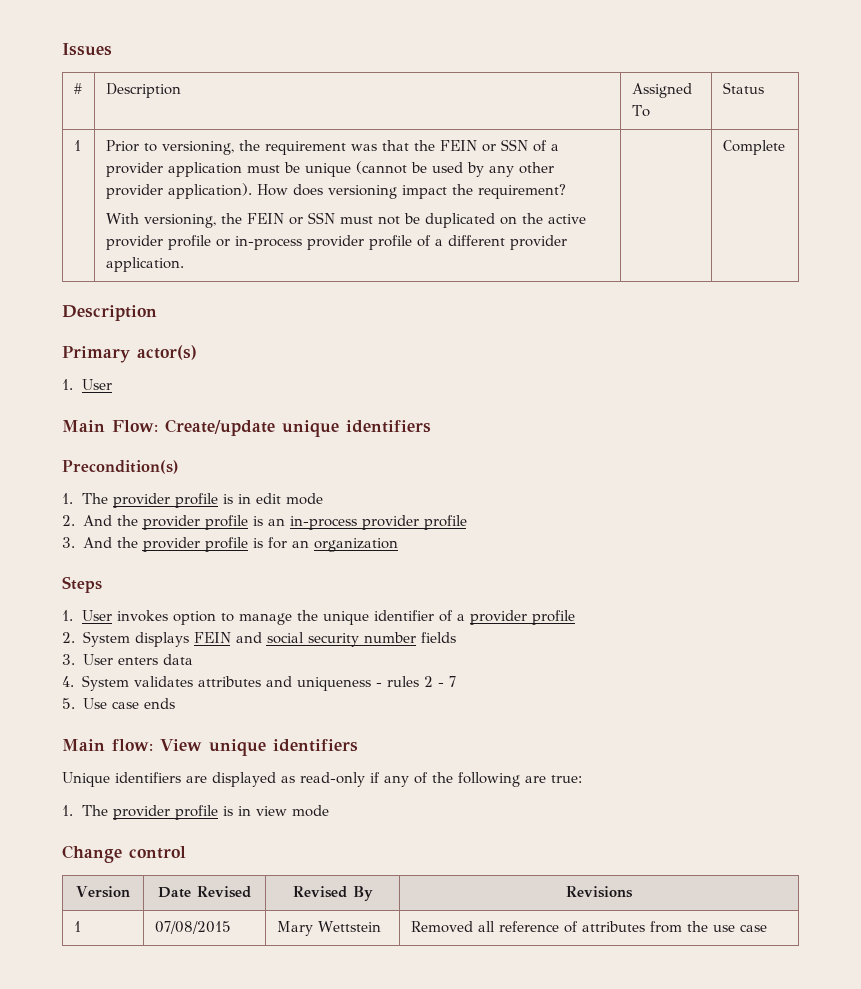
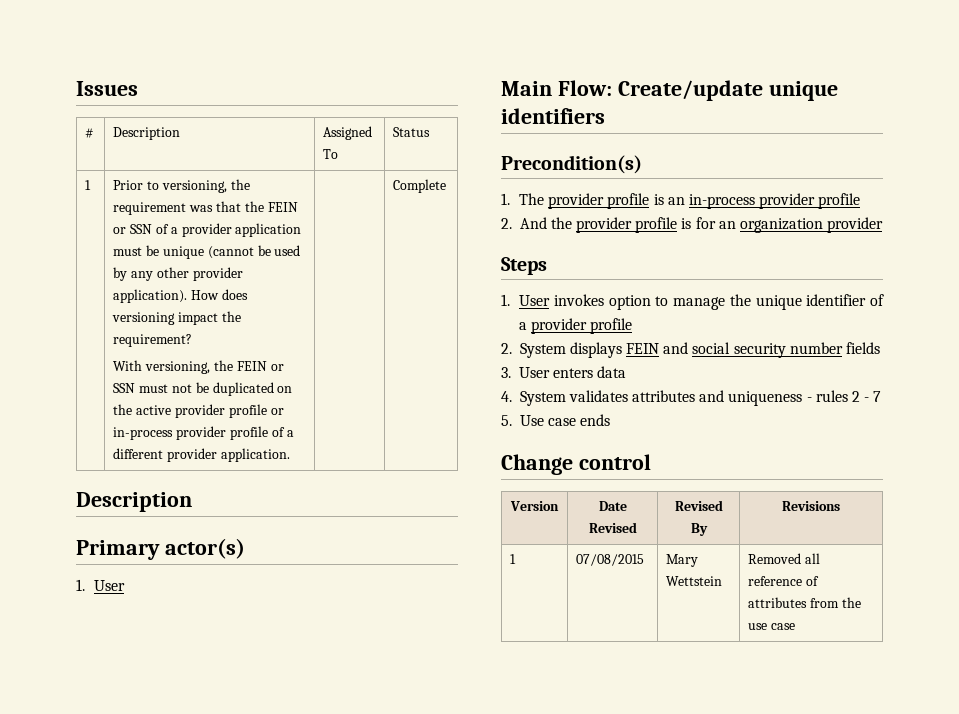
- 1. The provider profile is in edit mode
- 2. And the provider profile is an in-process provider profile
+ 1. The provider profile is an in-process provider profile
- 3. And the provider profile is for an organization
+ 2. And the provider profile is for an organization provider
- Main flow: View unique identifiers
- Unique identifiers are displayed as read-only if any of the following are true:
- 1. The provider profile is in view mode

